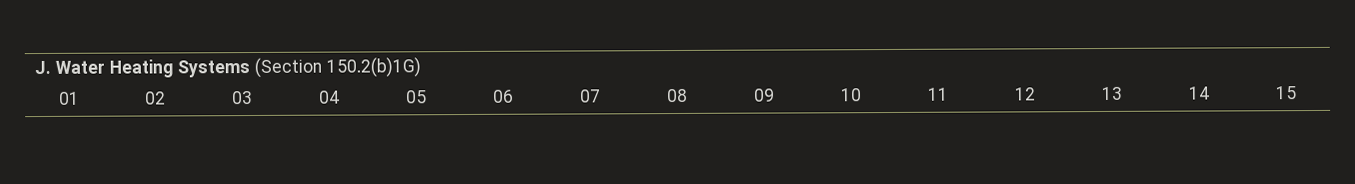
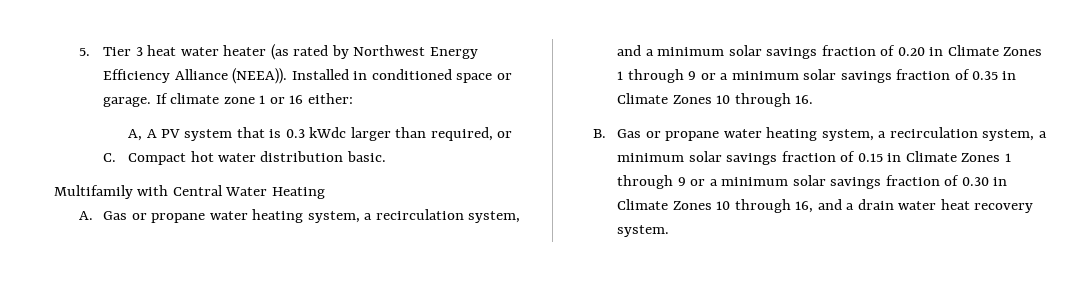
- J. Water Heating Systems (Section 150.2(b)1G)
- 01 | 02 | 03 | 04 | 05 | 06 | 07 | 08 | 09 | 10 | 11 | 12 | 13 | 14 | 15
+ 5. Tier 3 heat water heater (as rated by Northwest Energy Efficiency Alliance (NEEA)). Installed in conditioned space or garage. If climate zone 1 or 16 either:
+ A, A PV system that is 0.3 kWdc larger than required, or
+ C. Compact hot water distribution basic.
+ Multifamily with Central Water Heating
+ A. Gas or propane water heating system, a recirculation system, and a minimum solar savings fraction of 0.20 in Climate Zones 1 through 9 or a minimum solar savings fraction of 0.35 in Climate Zones 10 through 16.
+ B. Gas or propane water heating system, a recirculation system, a minimum solar savings fraction of 0.15 in Climate Zones 1 through 9 or a minimum solar savings fraction of 0.30 in Climate Zones 10 through 16, and a drain water heat recovery system.

